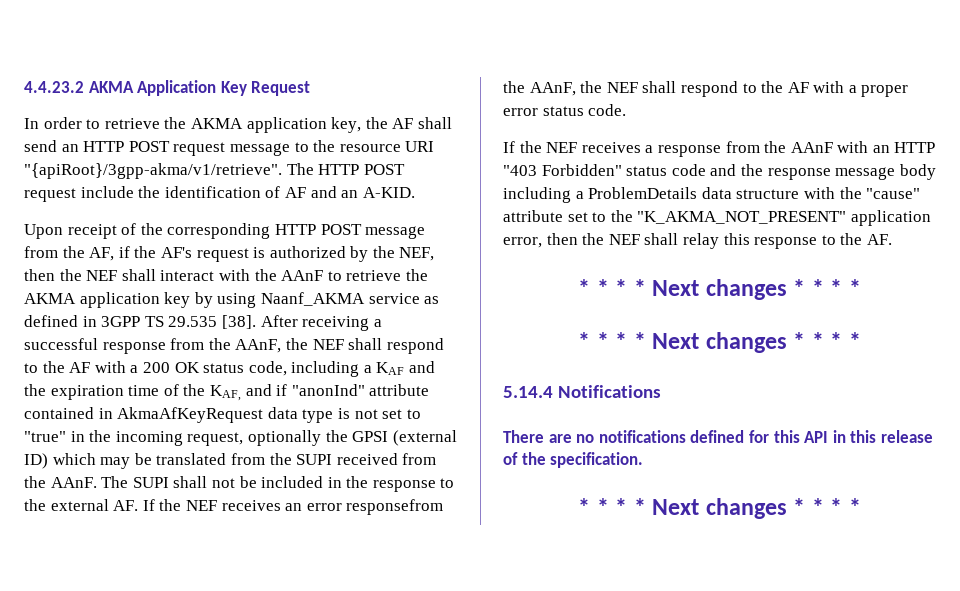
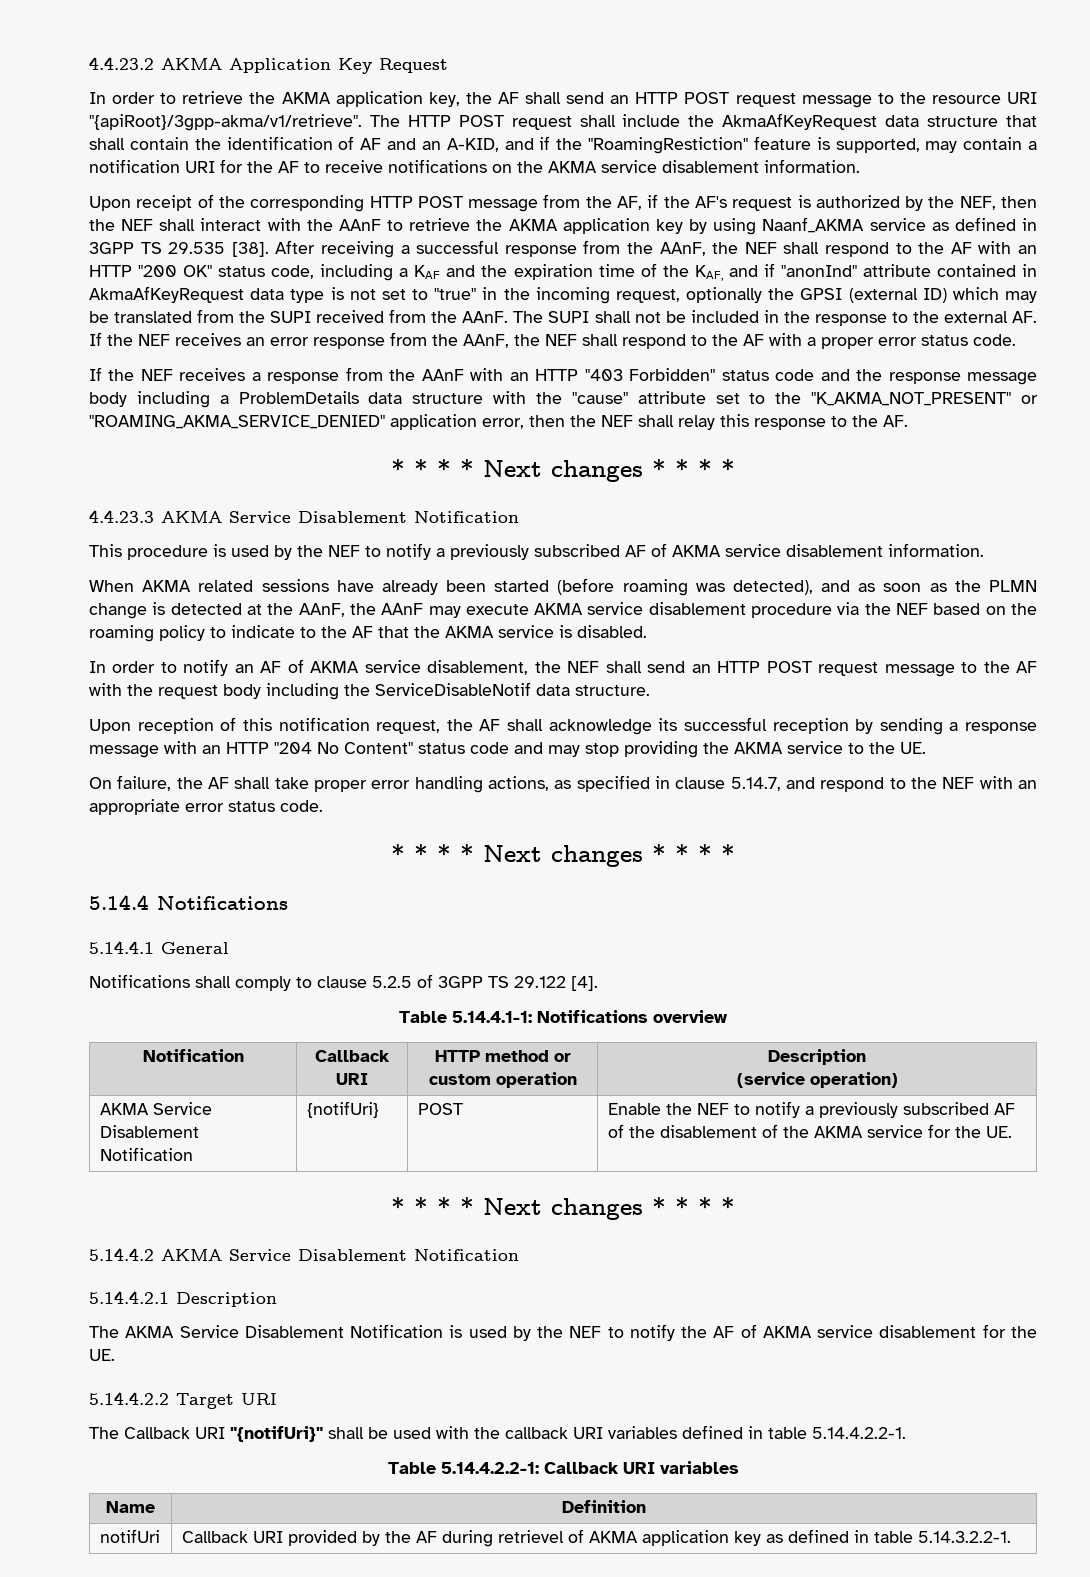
- The HTTP POST request include the identification of AF and an A-KID.
+ The HTTP POST request shall include the AkmaAfKeyRequest data structure that shall contain the identification of AF and an A-KID, and if the "RoamingRestiction" feature is supported, may contain a notification URI for the AF to receive notifications on the AKMA service disablement information.
- After receiving a successful response from the AAnF, the NEF shall respond to the AF with a 200 OK status code, including a KAF and the expiration time of the KAF, and if "anonInd" attribute contained in AkmaAfKeyRequest data type is not set to "true" in the incoming request, optionally the GPSI (external ID) which may be translated from the SUPI received from the AAnF.
+ After receiving a successful response from the AAnF, the NEF shall respond to the AF with an HTTP "200 OK" status code, including a KAF and the expiration time of the KAF, and if "anonInd" attribute contained in AkmaAfKeyRequest data type is not set to "true" in the incoming request, optionally the GPSI (external ID) which may be translated from the SUPI received from the AAnF.
- The SUPI shall not be included in the response to the external AF. If the NEF receives an error responsefrom the AAnF, the NEF shall respond to the AF with a proper error status code.
+ The SUPI shall not be included in the response to the external AF. If the NEF receives an error response from the AAnF, the NEF shall respond to the AF with a proper error status code.
- If the NEF receives a response from the AAnF with an HTTP "403 Forbidden" status code and the response message body including a ProblemDetails data structure with the "cause" attribute set to the "K_AKMA_NOT_PRESENT" application error, then the NEF shall relay this response to the AF.
+ If the NEF receives a response from the AAnF with an HTTP "403 Forbidden" status code and the response message body including a ProblemDetails data structure with the "cause" attribute set to the "K_AKMA_NOT_PRESENT" or "ROAMING_AKMA_SERVICE_DENIED" application error, then the NEF shall relay this response to the AF.
+ 4.4.23.3 AKMA Service Disablement Notification
+ This procedure is used by the NEF to notify a previously subscribed AF of AKMA service disablement information.
+ When AKMA related sessions have already been started (before roaming was detected), and as soon as the PLMN change is detected at the AAnF, the AAnF may execute AKMA service disablement procedure via the NEF based on the roaming policy to indicate to the AF that the AKMA service is disabled.
+ In order to notify an AF of AKMA service disablement, the NEF shall send an HTTP POST request message to the AF with the request body including the ServiceDisableNotif data structure.
+ Upon reception of this notification request, the AF shall acknowledge its successful reception by sending a response message with an HTTP "204 No Content" status code and may stop providing the AKMA service to the UE.
+ On failure, the AF shall take proper error handling actions, as specified in clause 5.14.7, and respond to the NEF with an appropriate error status code.
- There are no notifications defined for this API in this release of the specification.
+ 5.14.4.1 General
+ Notifications shall comply to clause 5.2.5 of 3GPP TS 29.122 [4].
+ Table 5.14.4.1-1: Notifications overview
+ Notification | Callback URI | HTTP method or custom operation | Description
+ (service operation)
+ AKMA Service Disablement Notification | {notifUri} | POST | Enable the NEF to notify a previously subscribed AF of the disablement of the AKMA service for the UE.
+ 5.14.4.2 AKMA Service Disablement Notification
+ 5.14.4.2.1 Description
+ The AKMA Service Disablement Notification is used by the NEF to notify the AF of AKMA service disablement for the UE.
+ 5.14.4.2.2 Target URI
+ The Callback URI "{notifUri}" shall be used with the callback URI variables defined in table 5.14.4.2.2-1.
+ Table 5.14.4.2.2-1: Callback URI variables
+ Name | Definition
+ notifUri | Callback URI provided by the AF during retrievel of AKMA application key as defined in table 5.14.3.2.2-1.

